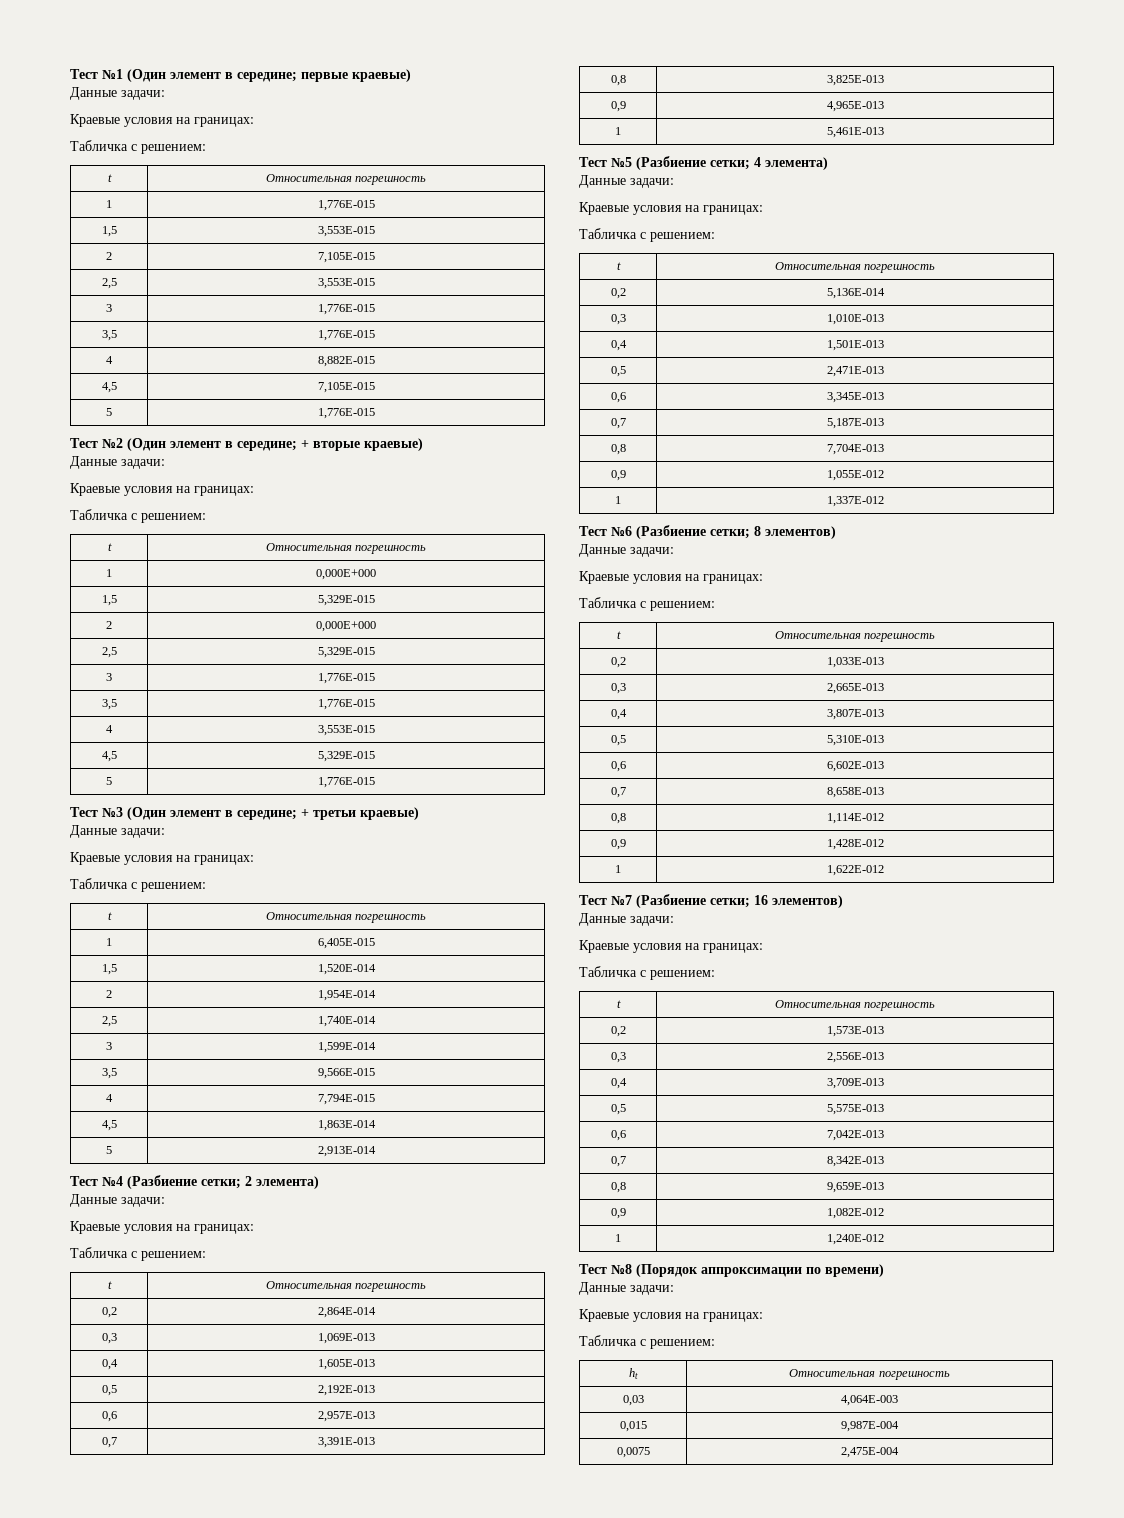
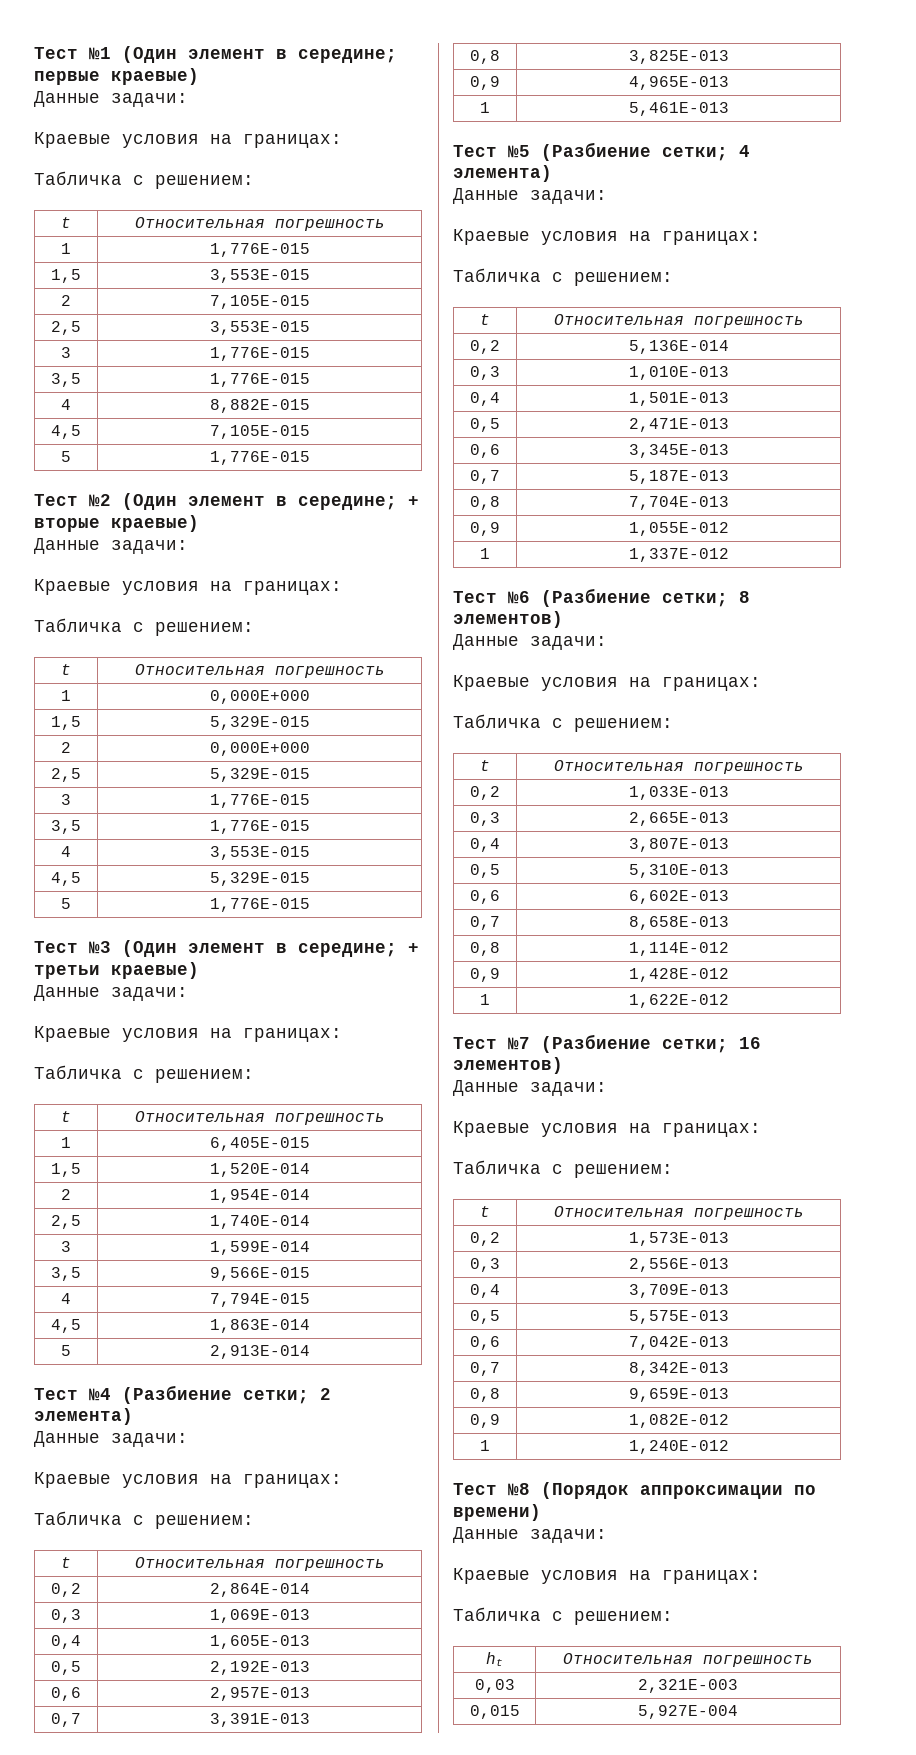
- 0,03 | 4,064E-003
+ 0,03 | 2,321E-003
- 0,015 | 9,987E-004
- 0,0075 | 2,475E-004
+ 0,015 | 5,927E-004

